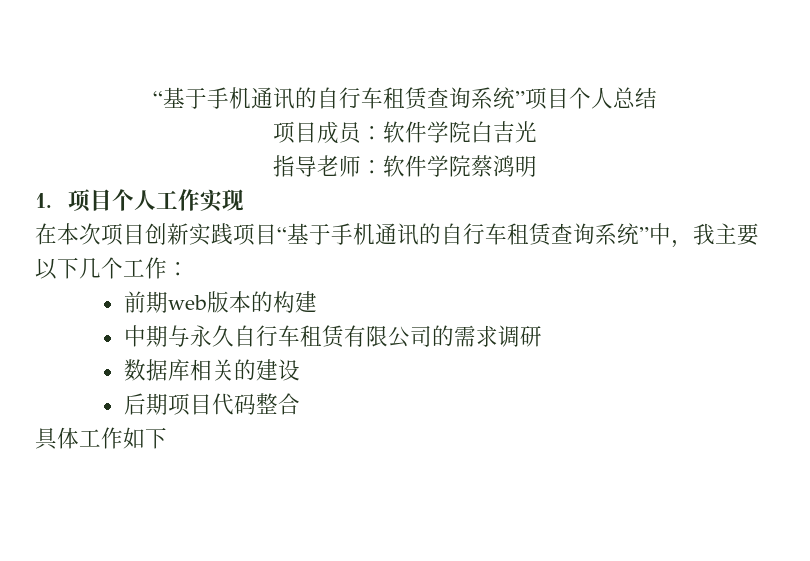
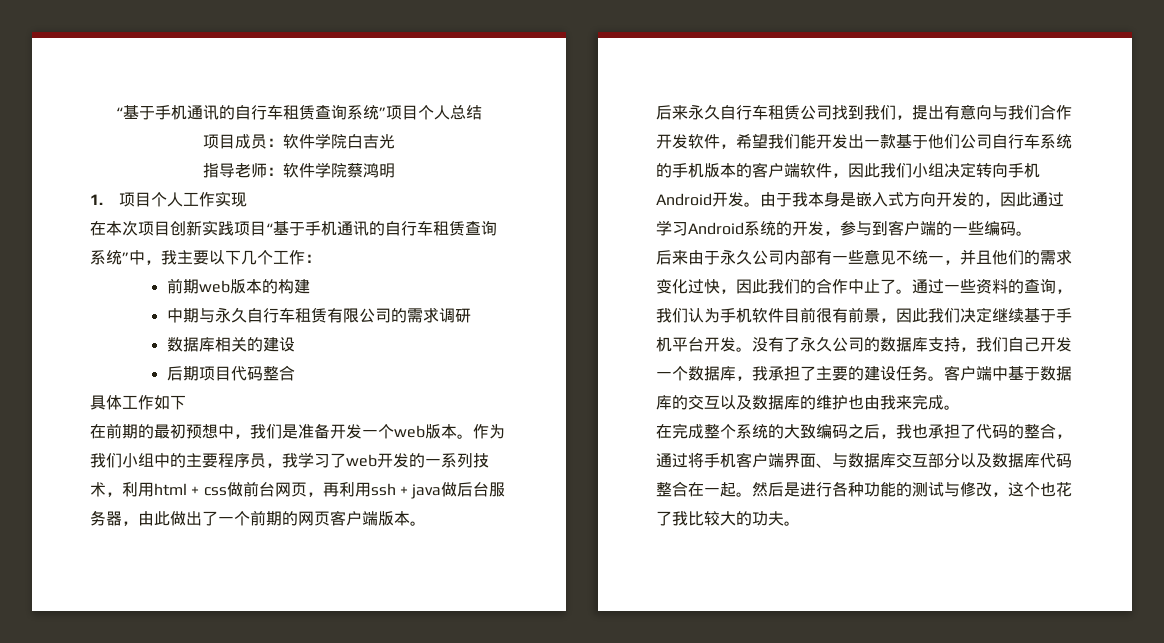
+ 在前期的最初预想中，我们是准备开发一个web版本。作为我们小组中的主要程序员，我学习了web开发的一系列技术，利用html + css做前台网页，再利用ssh + java做后台服务器，由此做出了一个前期的网页客户端版本。
+ 后来永久自行车租赁公司找到我们，提出有意向与我们合作开发软件，希望我们能开发出一款基于他们公司自行车系统的手机版本的客户端软件，因此我们小组决定转向手机Android开发。由于我本身是嵌入式方向开发的，因此通过学习Android系统的开发，参与到客户端的一些编码。
+ 后来由于永久公司内部有一些意见不统一，并且他们的需求变化过快，因此我们的合作中止了。通过一些资料的查询，我们认为手机软件目前很有前景，因此我们决定继续基于手机平台开发。没有了永久公司的数据库支持，我们自己开发一个数据库，我承担了主要的建设任务。客户端中基于数据库的交互以及数据库的维护也由我来完成。
+ 在完成整个系统的大致编码之后，我也承担了代码的整合，通过将手机客户端界面、与数据库交互部分以及数据库代码整合在一起。然后是进行各种功能的测试与修改，这个也花了我比较大的功夫。

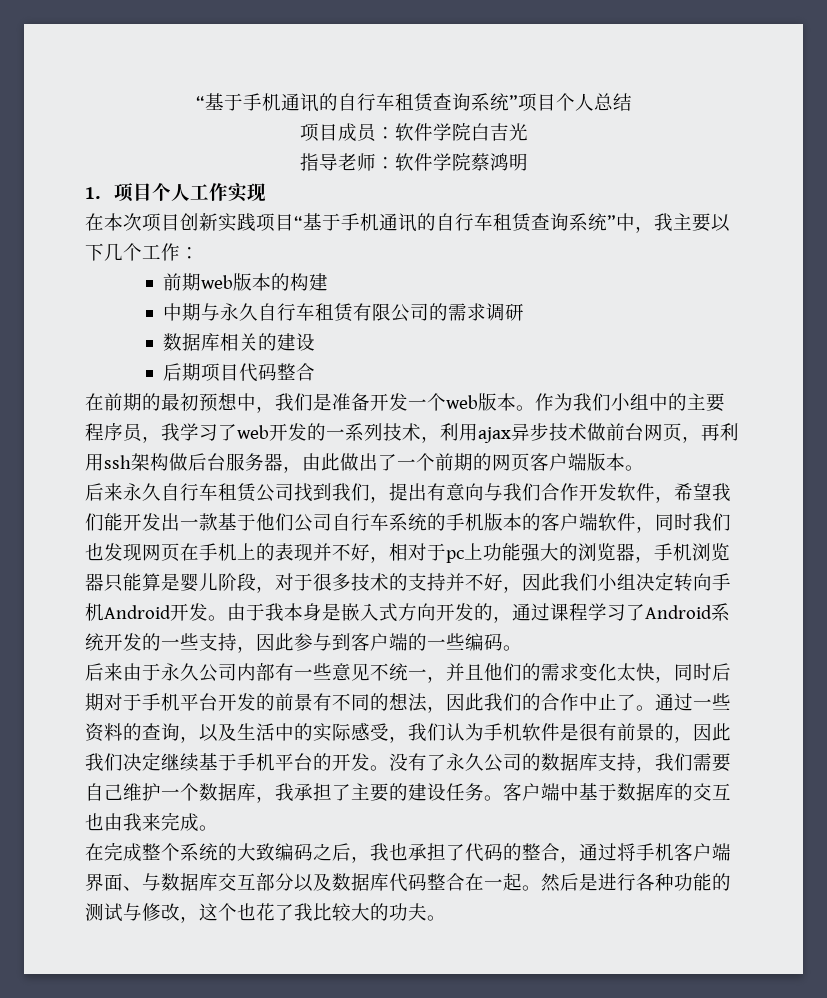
- 具体工作如下
- 作为我们小组中的主要程序员，我学习了web开发的一系列技术，利用html + css做前台网页，再利用ssh + java做后台服务器，由此做出了一个前期的网页客户端版本。
+ 作为我们小组中的主要程序员，我学习了web开发的一系列技术，利用ajax异步技术做前台网页，再利用ssh架构做后台服务器，由此做出了一个前期的网页客户端版本。
- 后来永久自行车租赁公司找到我们，提出有意向与我们合作开发软件，希望我们能开发出一款基于他们公司自行车系统的手机版本的客户端软件，因此我们小组决定转向手机Android开发。
+ 后来永久自行车租赁公司找到我们，提出有意向与我们合作开发软件，希望我们能开发出一款基于他们公司自行车系统的手机版本的客户端软件，同时我们也发现网页在手机上的表现并不好，相对于pc上功能强大的浏览器，手机浏览器只能算是婴儿阶段，对于很多技术的支持并不好，因此我们小组决定转向手机Android开发。
- 由于我本身是嵌入式方向开发的，因此通过学习Android系统的开发，参与到客户端的一些编码。
+ 由于我本身是嵌入式方向开发的，通过课程学习了Android系统开发的一些支持，因此参与到客户端的一些编码。
- 后来由于永久公司内部有一些意见不统一，并且他们的需求变化过快，因此我们的合作中止了。
+ 后来由于永久公司内部有一些意见不统一，并且他们的需求变化太快，同时后期对于手机平台开发的前景有不同的想法，因此我们的合作中止了。
- 通过一些资料的查询，我们认为手机软件目前很有前景，因此我们决定继续基于手机平台开发。
+ 通过一些资料的查询，以及生活中的实际感受，我们认为手机软件是很有前景的，因此我们决定继续基于手机平台的开发。
- 没有了永久公司的数据库支持，我们自己开发一个数据库，我承担了主要的建设任务。
+ 没有了永久公司的数据库支持，我们需要自己维护一个数据库，我承担了主要的建设任务。
- 客户端中基于数据库的交互以及数据库的维护也由我来完成。
+ 客户端中基于数据库的交互也由我来完成。

